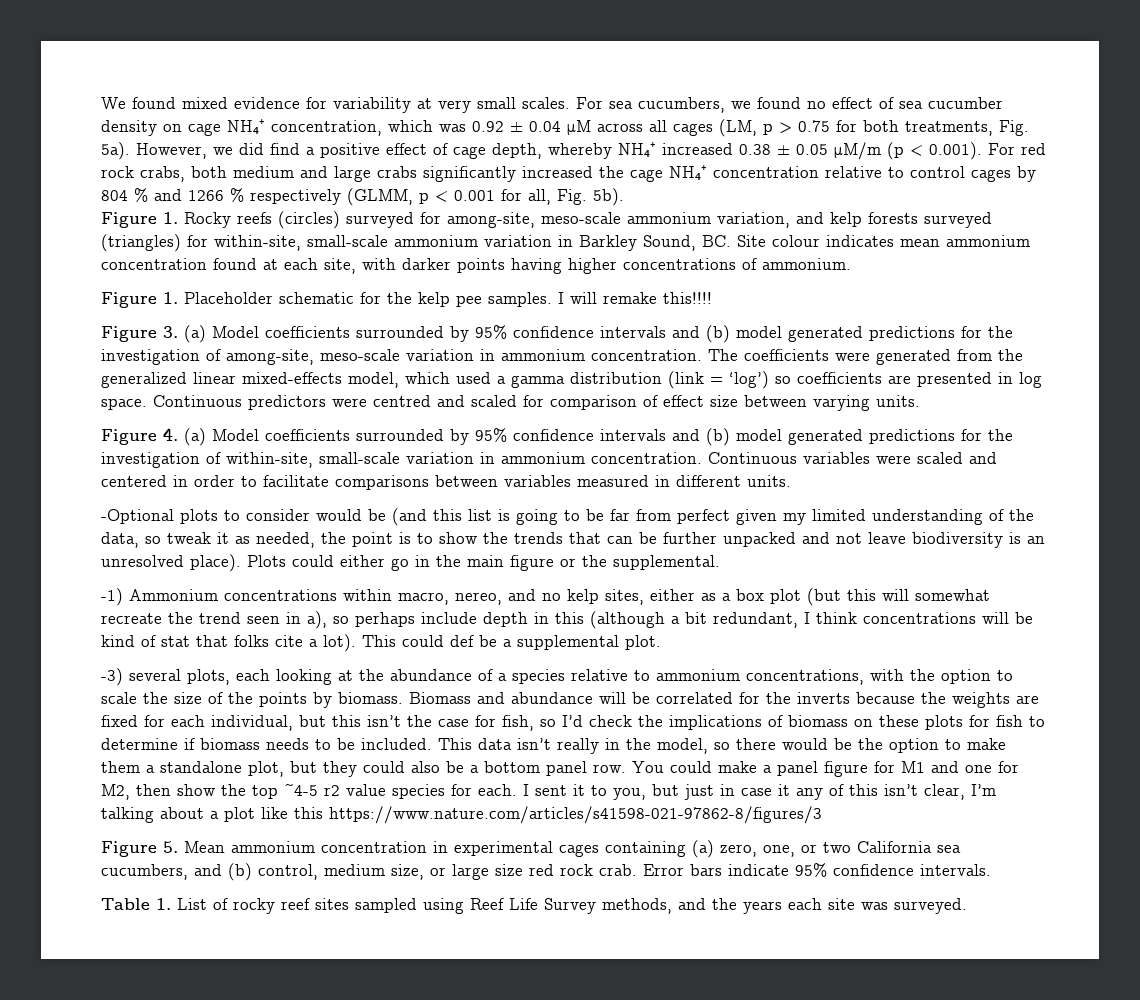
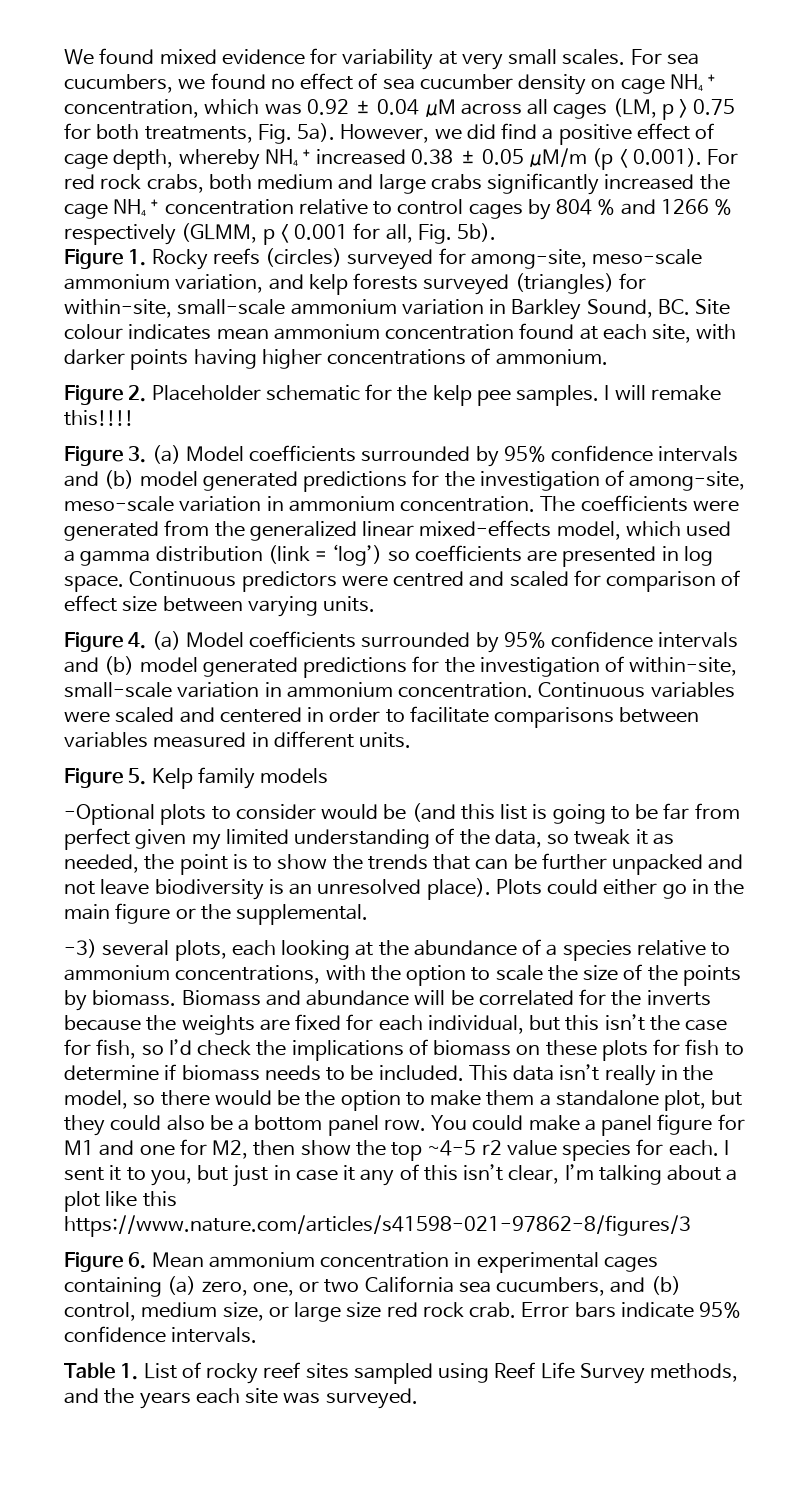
- Figure 1. Placeholder schematic for the kelp pee samples.
+ Figure 2. Placeholder schematic for the kelp pee samples.
+ Figure 5. Kelp family models
- -1) Ammonium concentrations within macro, nereo, and no kelp sites, either as a box plot (but this will somewhat recreate the trend seen in a), so perhaps include depth in this (although a bit redundant, I think concentrations will be kind of stat that folks cite a lot). This could def be a supplemental plot.
- Figure 5. Mean ammonium concentration in experimental cages containing (a) zero, one, or two California sea cucumbers, and (b) control, medium size, or large size red rock crab.
+ Figure 6. Mean ammonium concentration in experimental cages containing (a) zero, one, or two California sea cucumbers, and (b) control, medium size, or large size red rock crab.

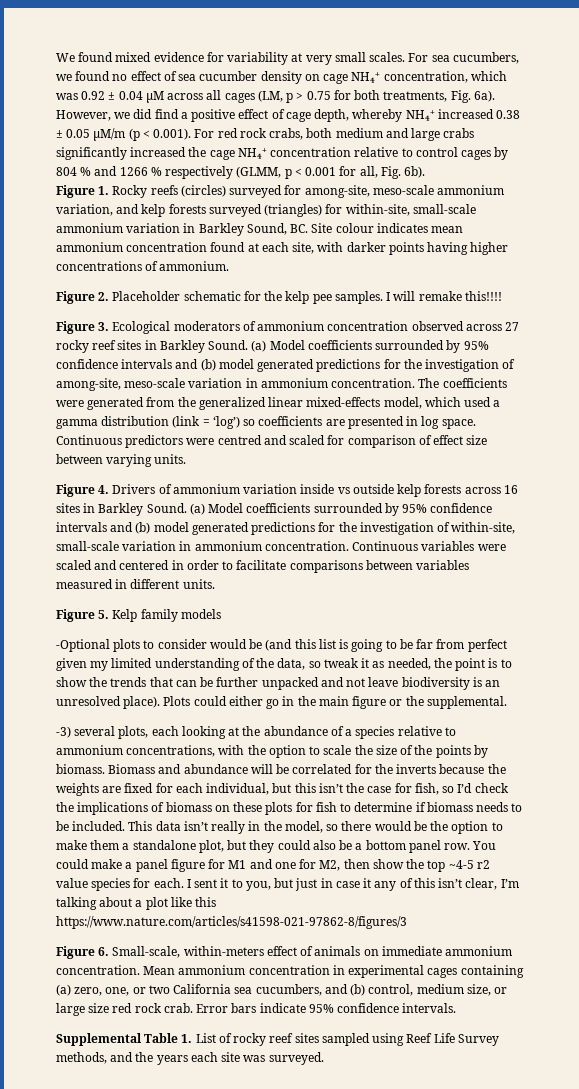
- For sea cucumbers, we found no effect of sea cucumber density on cage NH₄⁺ concentration, which was 0.92 ± 0.04 μM across all cages (LM, p > 0.75 for both treatments, Fig. 5a).
+ For sea cucumbers, we found no effect of sea cucumber density on cage NH₄⁺ concentration, which was 0.92 ± 0.04 μM across all cages (LM, p > 0.75 for both treatments, Fig. 6a).
- However, we did find a positive effect of cage depth, whereby NH₄⁺ increased 0.38 ± 0.05 μM/m (p < 0.001). For red rock crabs, both medium and large crabs significantly increased the cage NH₄⁺ concentration relative to control cages by 804 % and 1266 % respectively (GLMM, p < 0.001 for all, Fig. 5b).
+ However, we did find a positive effect of cage depth, whereby NH₄⁺ increased 0.38 ± 0.05 μM/m (p < 0.001). For red rock crabs, both medium and large crabs significantly increased the cage NH₄⁺ concentration relative to control cages by 804 % and 1266 % respectively (GLMM, p < 0.001 for all, Fig. 6b).
- Figure 3. (a) Model coefficients surrounded by 95% confidence intervals and (b) model generated predictions for the investigation of among-site, meso-scale variation in ammonium concentration.
+ Figure 3. Ecological moderators of ammonium concentration observed across 27 rocky reef sites in Barkley Sound. (a) Model coefficients surrounded by 95% confidence intervals and (b) model generated predictions for the investigation of among-site, meso-scale variation in ammonium concentration.
- Figure 4. (a) Model coefficients surrounded by 95% confidence intervals and (b) model generated predictions for the investigation of within-site, small-scale variation in ammonium concentration.
+ Figure 4. Drivers of ammonium variation inside vs outside kelp forests across 16 sites in Barkley Sound. (a) Model coefficients surrounded by 95% confidence intervals and (b) model generated predictions for the investigation of within-site, small-scale variation in ammonium concentration.
- Figure 6. Mean ammonium concentration in experimental cages containing (a) zero, one, or two California sea cucumbers, and (b) control, medium size, or large size red rock crab.
+ Figure 6. Small-scale, within-meters effect of animals on immediate ammonium concentration. Mean ammonium concentration in experimental cages containing (a) zero, one, or two California sea cucumbers, and (b) control, medium size, or large size red rock crab.
- Table 1. List of rocky reef sites sampled using Reef Life Survey methods, and the years each site was surveyed.
+ Supplemental Table 1. List of rocky reef sites sampled using Reef Life Survey methods, and the years each site was surveyed.

